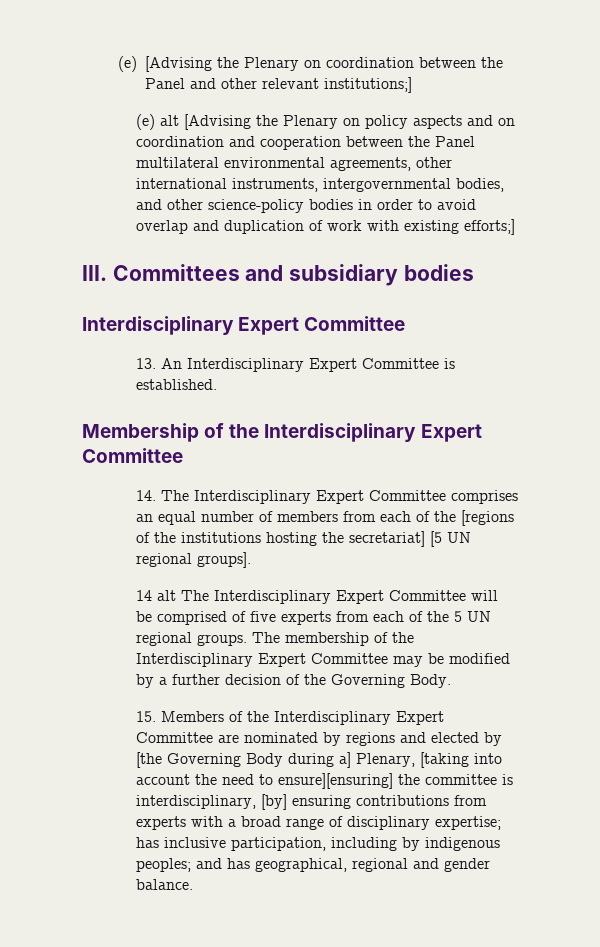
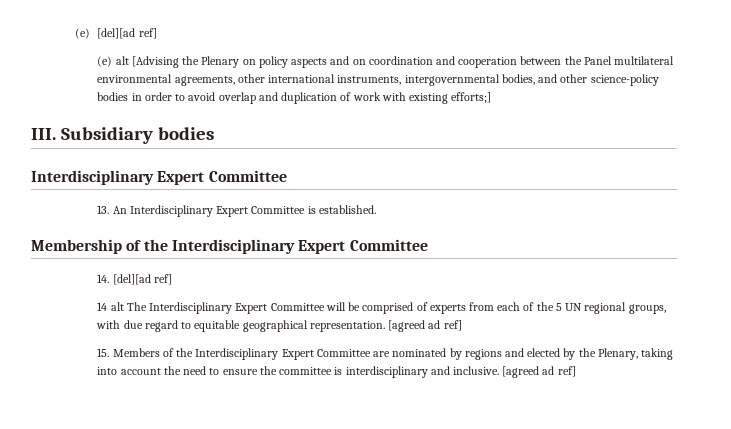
- (e) [Advising the Plenary on coordination between the Panel and other relevant institutions;]
+ (e) [del][ad ref]
- III. Committees and subsidiary bodies
+ III. Subsidiary bodies
- 14. The Interdisciplinary Expert Committee comprises an equal number of members from each of the [regions of the institutions hosting the secretariat] [5 UN regional groups].
+ 14. [del][ad ref]
- 14 alt The Interdisciplinary Expert Committee will be comprised of five experts from each of the 5 UN regional groups. The membership of the Interdisciplinary Expert Committee may be modified by a further decision of the Governing Body.
+ 14 alt The Interdisciplinary Expert Committee will be comprised of experts from each of the 5 UN regional groups, with due regard to equitable geographical representation. [agreed ad ref]
- 15. Members of the Interdisciplinary Expert Committee are nominated by regions and elected by [the Governing Body during a] Plenary, [taking into account the need to ensure][ensuring] the committee is interdisciplinary, [by] ensuring contributions from experts with a broad range of disciplinary expertise; has inclusive participation, including by indigenous peoples; and has geographical, regional and gender balance.
+ 15. Members of the Interdisciplinary Expert Committee are nominated by regions and elected by the Plenary, taking into account the need to ensure the committee is interdisciplinary and inclusive. [agreed ad ref]

